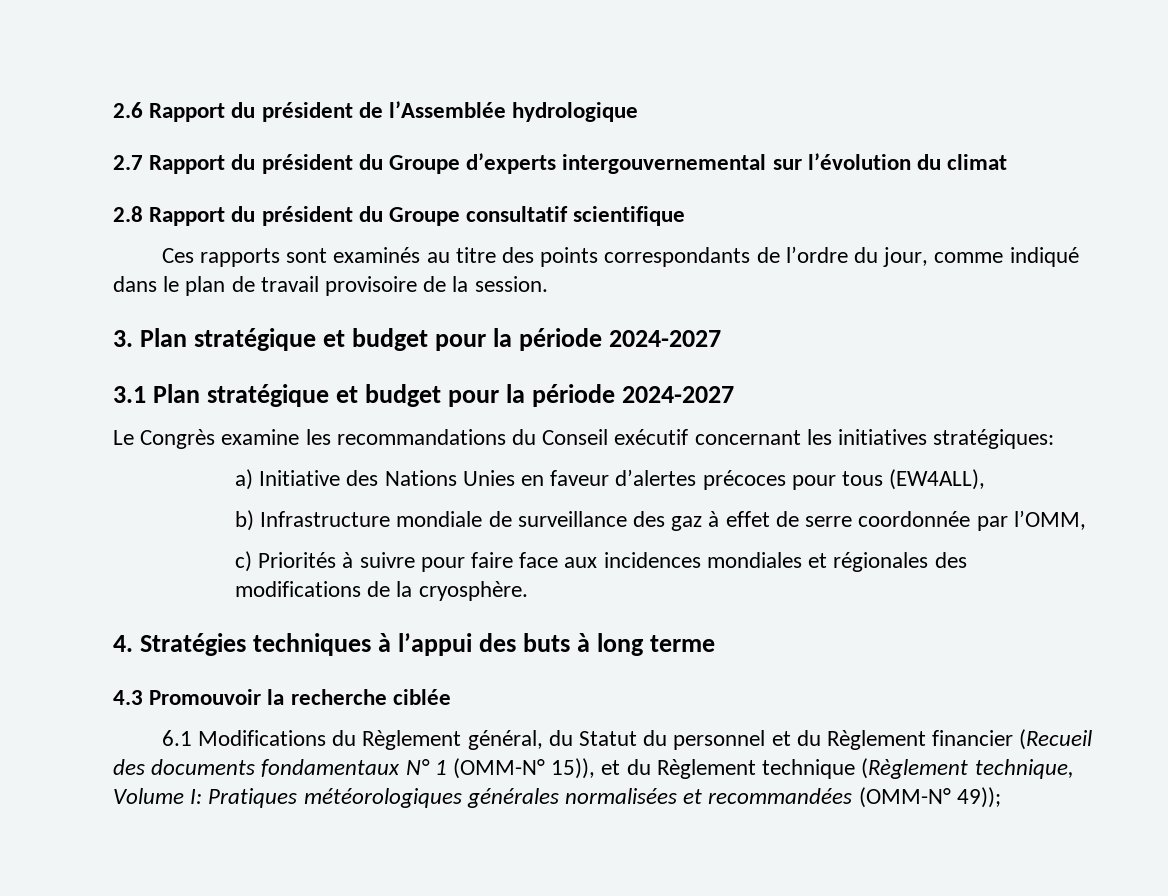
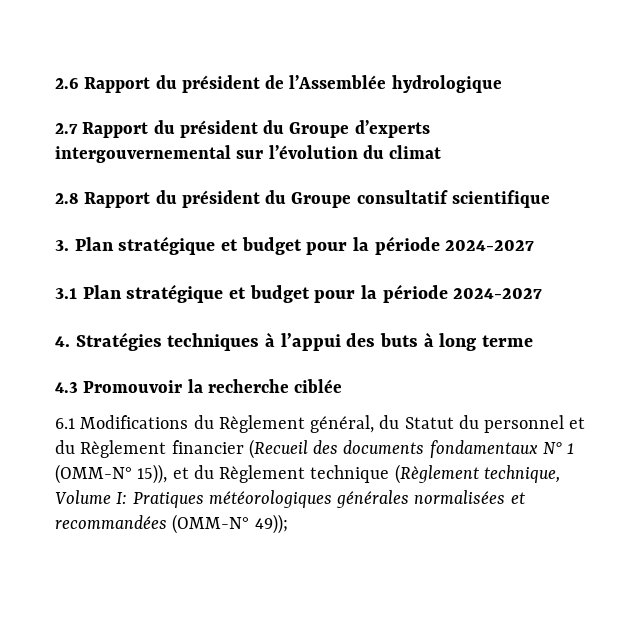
- Ces rapports sont examinés au titre des points correspondants de l’ordre du jour, comme indiqué dans le plan de travail provisoire de la session.
- Le Congrès examine les recommandations du Conseil exécutif concernant les initiatives stratégiques:
- a) Initiative des Nations Unies en faveur d’alertes précoces pour tous (EW4ALL),
- b) Infrastructure mondiale de surveillance des gaz à effet de serre coordonnée par l’OMM,
- c) Priorités à suivre pour faire face aux incidences mondiales et régionales des modifications de la cryosphère.

